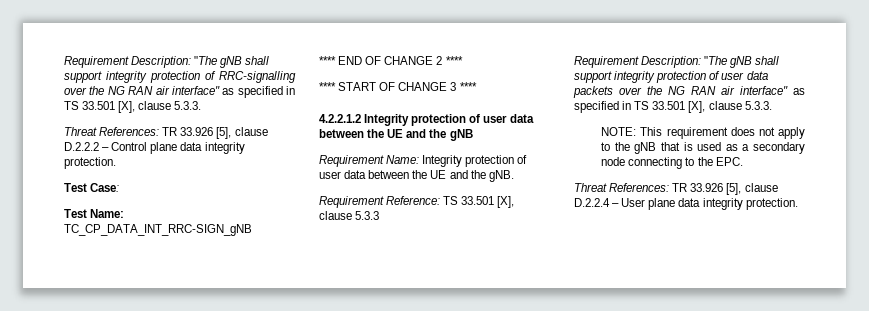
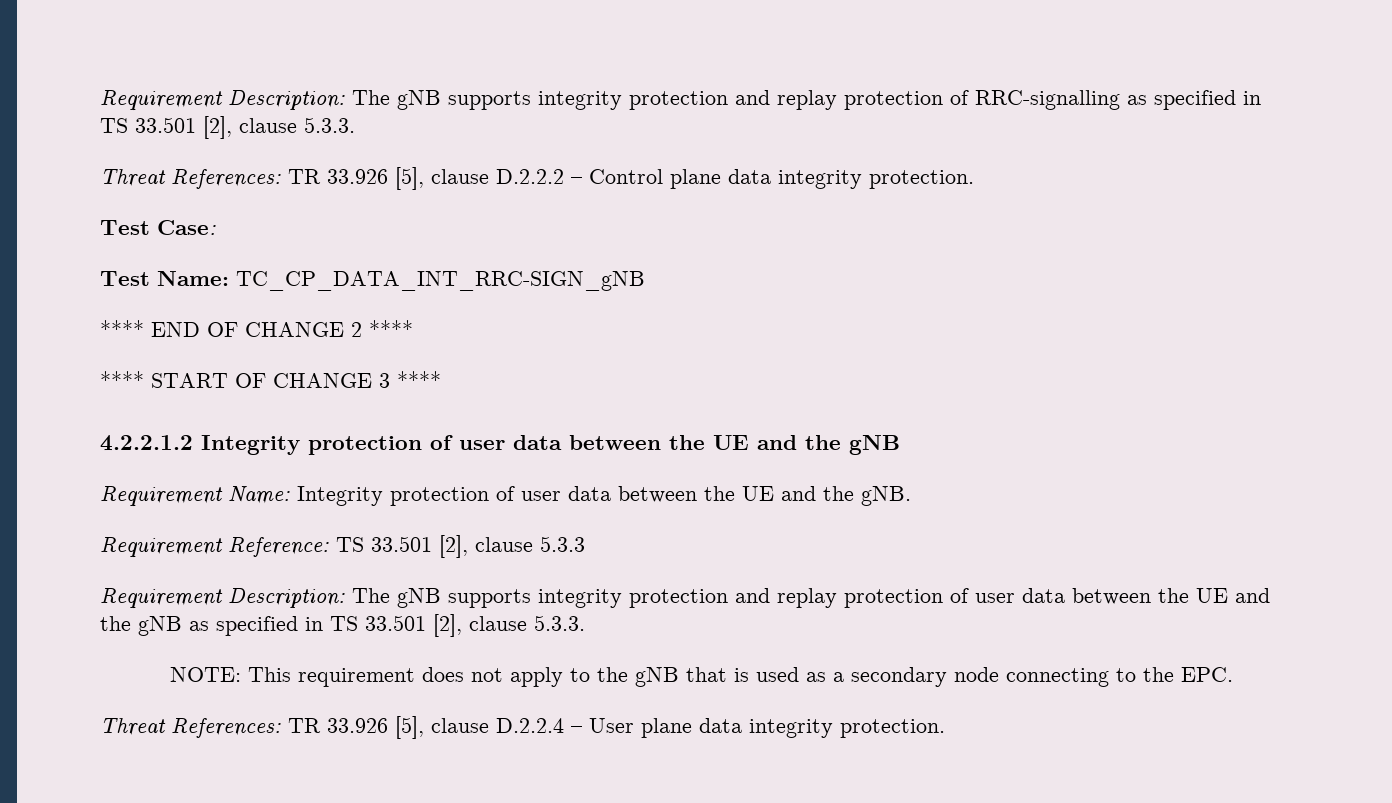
- Requirement Description: "The gNB shall support integrity protection of RRC-signalling over the NG RAN air interface" as specified in TS 33.501 [X], clause 5.3.3.
+ Requirement Description: The gNB supports integrity protection and replay protection of RRC-signalling as specified in TS 33.501 [2], clause 5.3.3.
- Requirement Reference: TS 33.501 [X], clause 5.3.3
+ Requirement Reference: TS 33.501 [2], clause 5.3.3
- Requirement Description: "The gNB shall support integrity protection of user data packets over the NG RAN air interface" as specified in TS 33.501 [X], clause 5.3.3.
+ Requirement Description: The gNB supports integrity protection and replay protection of user data between the UE and the gNB as specified in TS 33.501 [2], clause 5.3.3.

